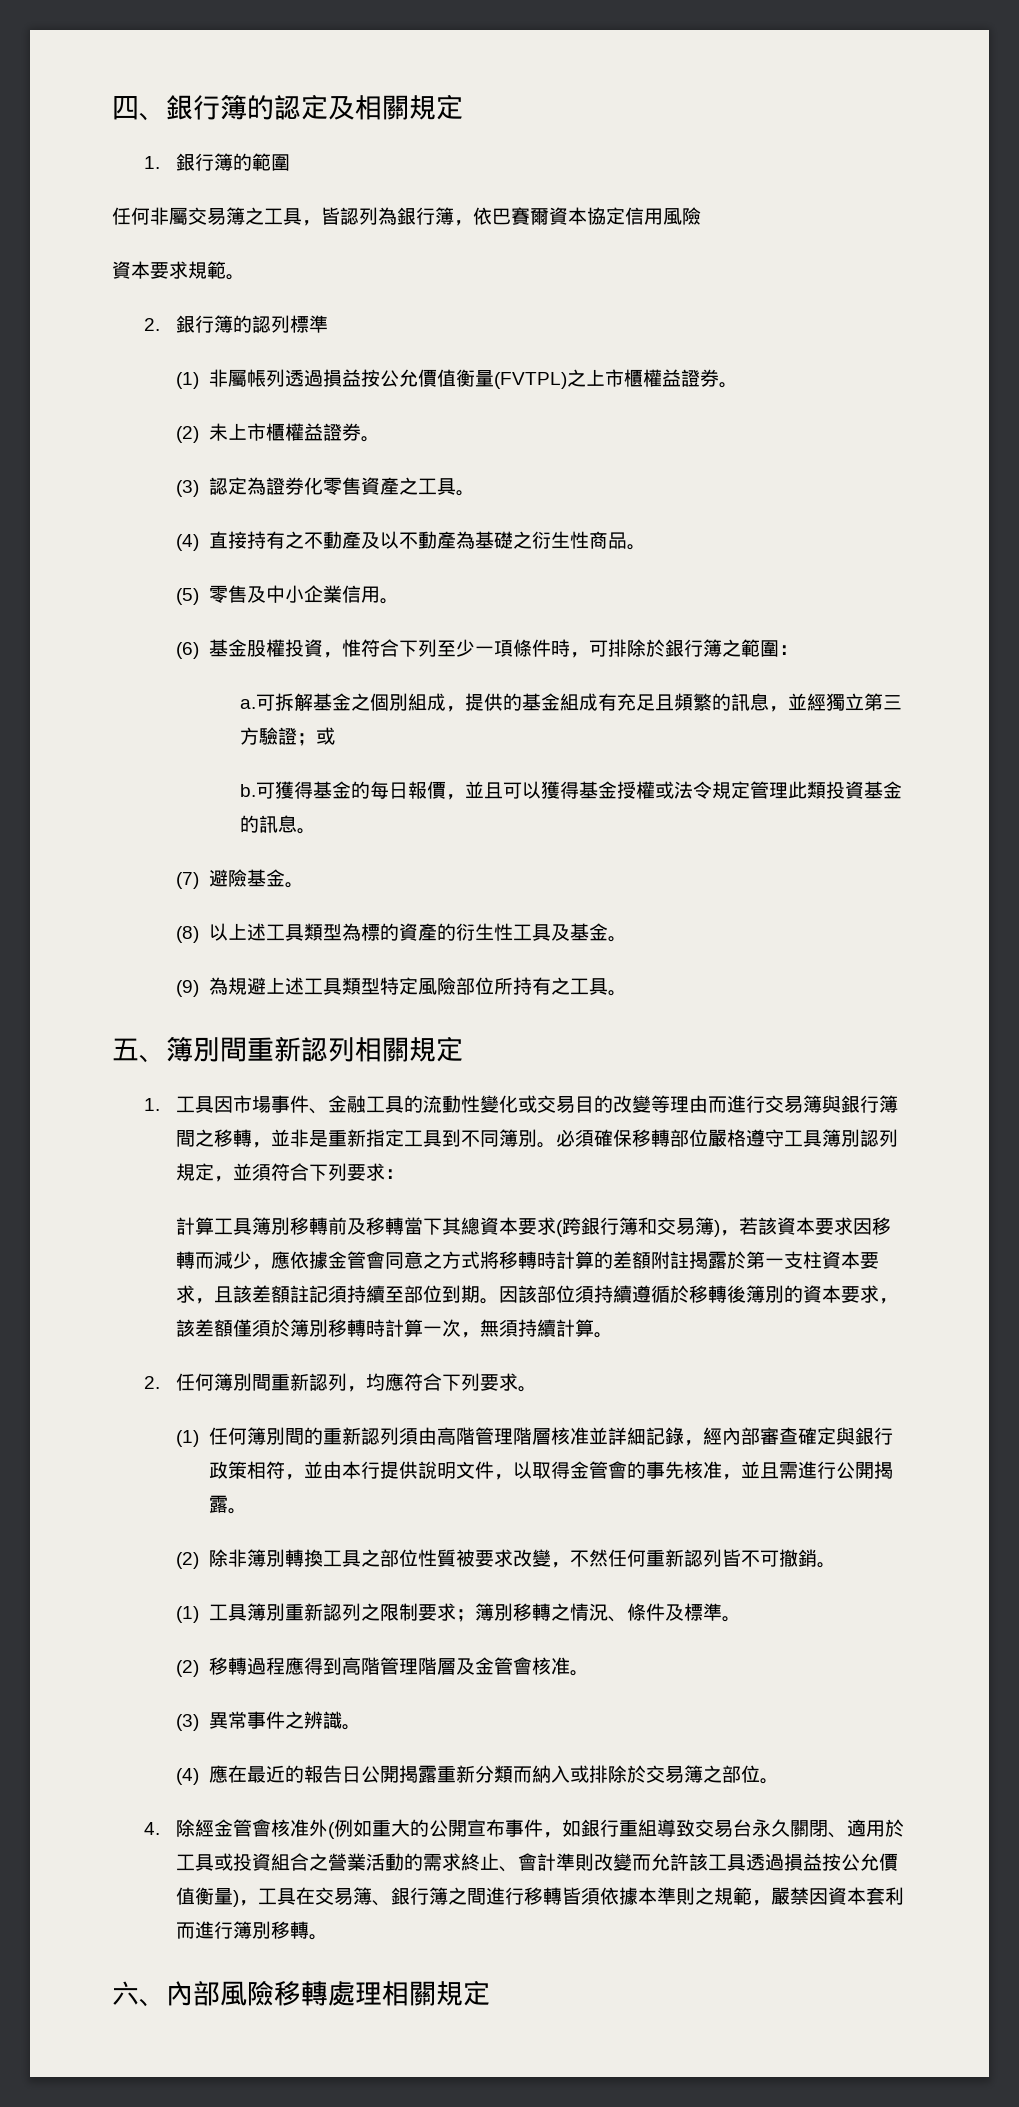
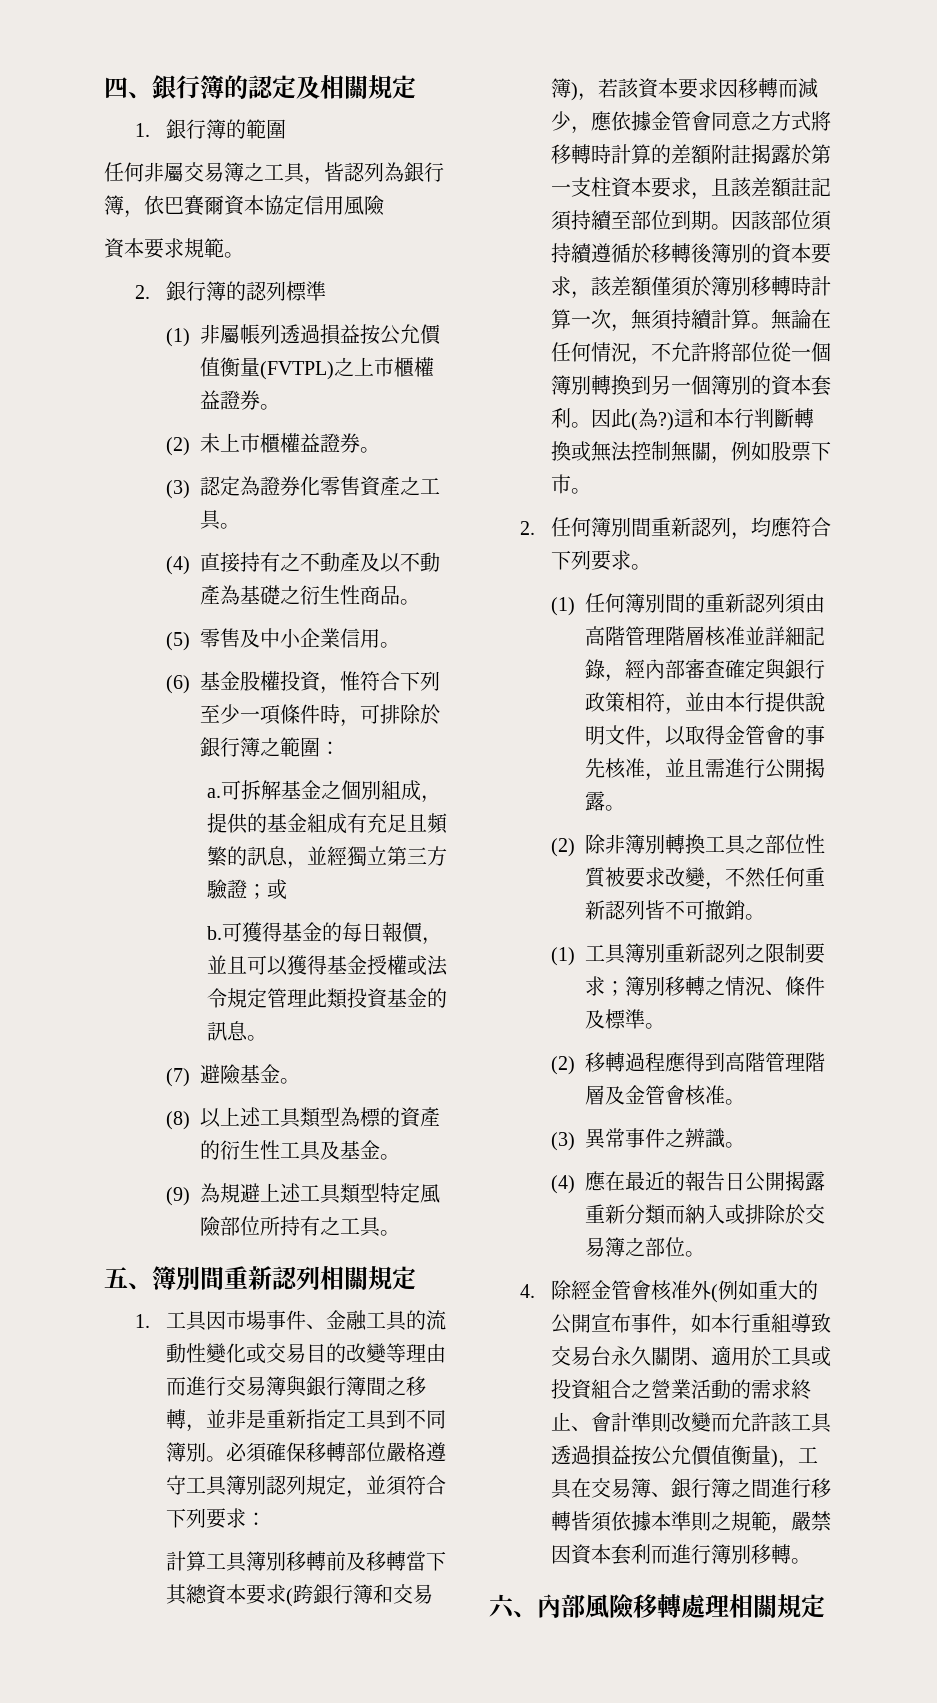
+ 無論在任何情況，不允許將部位從一個簿別轉換到另一個簿別的資本套利。因此(為?)這和本行判斷轉換或無法控制無關，例如股票下市。
- 4.除經金管會核准外(例如重大的公開宣布事件，如銀行重組導致交易台永久關閉、適用於工具或投資組合之營業活動的需求終止、會計準則改變而允許該工具透過損益按公允價值衡量)，工具在交易簿、銀行簿之間進行移轉皆須依據本準則之規範，嚴禁因資本套利而進行簿別移轉。
+ 4.除經金管會核准外(例如重大的公開宣布事件，如本行重組導致交易台永久關閉、適用於工具或投資組合之營業活動的需求終止、會計準則改變而允許該工具透過損益按公允價值衡量)，工具在交易簿、銀行簿之間進行移轉皆須依據本準則之規範，嚴禁因資本套利而進行簿別移轉。

